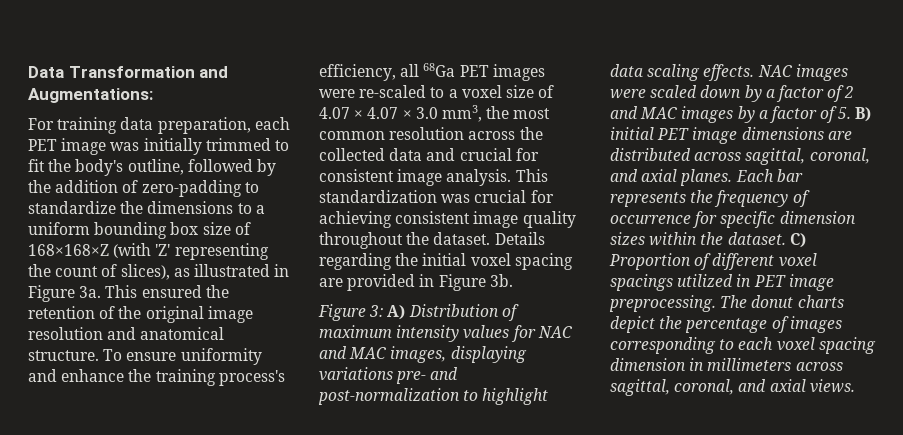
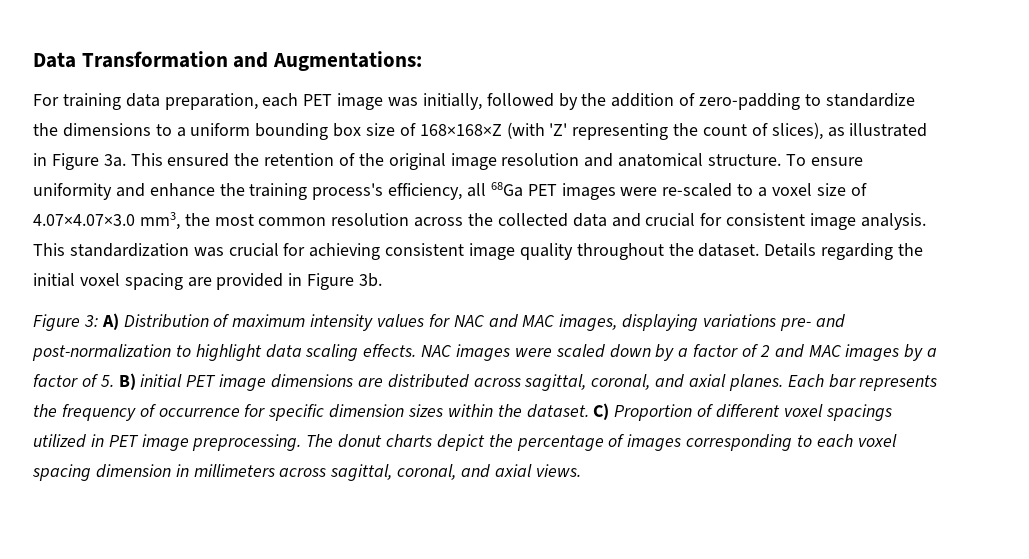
- For training data preparation, each PET image was initially trimmed to fit the body's outline, followed by the addition of zero-padding to standardize the dimensions to a uniform bounding box size of 168×168×Z (with 'Z' representing the count of slices), as illustrated in Figure 3a.
+ For training data preparation, each PET image was initially, followed by the addition of zero-padding to standardize the dimensions to a uniform bounding box size of 168×168×Z (with 'Z' representing the count of slices), as illustrated in Figure 3a.
- To ensure uniformity and enhance the training process's efficiency, all 68Ga PET images were re-scaled to a voxel size of 4.07 × 4.07 × 3.0 mm3, the most common resolution across the collected data and crucial for consistent image analysis.
+ To ensure uniformity and enhance the training process's efficiency, all 68Ga PET images were re-scaled to a voxel size of 4.07×4.07×3.0 mm3, the most common resolution across the collected data and crucial for consistent image analysis.

